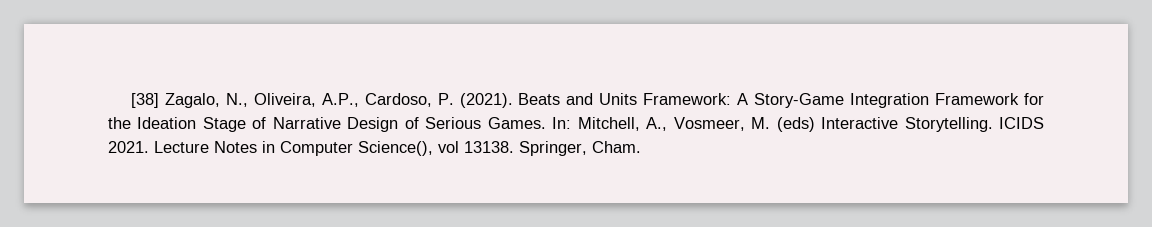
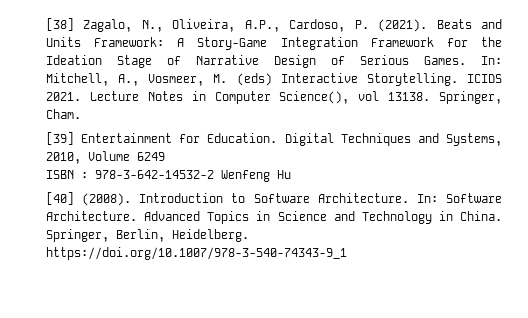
+ [39] Entertainment for Education. Digital Techniques and Systems, 2010, Volume 6249
+ ISBN : 978-3-642-14532-2 Wenfeng Hu
+ [40] (2008). Introduction to Software Architecture. In: Software Architecture. Advanced Topics in Science and Technology in China. Springer, Berlin, Heidelberg. https://doi.org/10.1007/978-3-540-74343-9_1

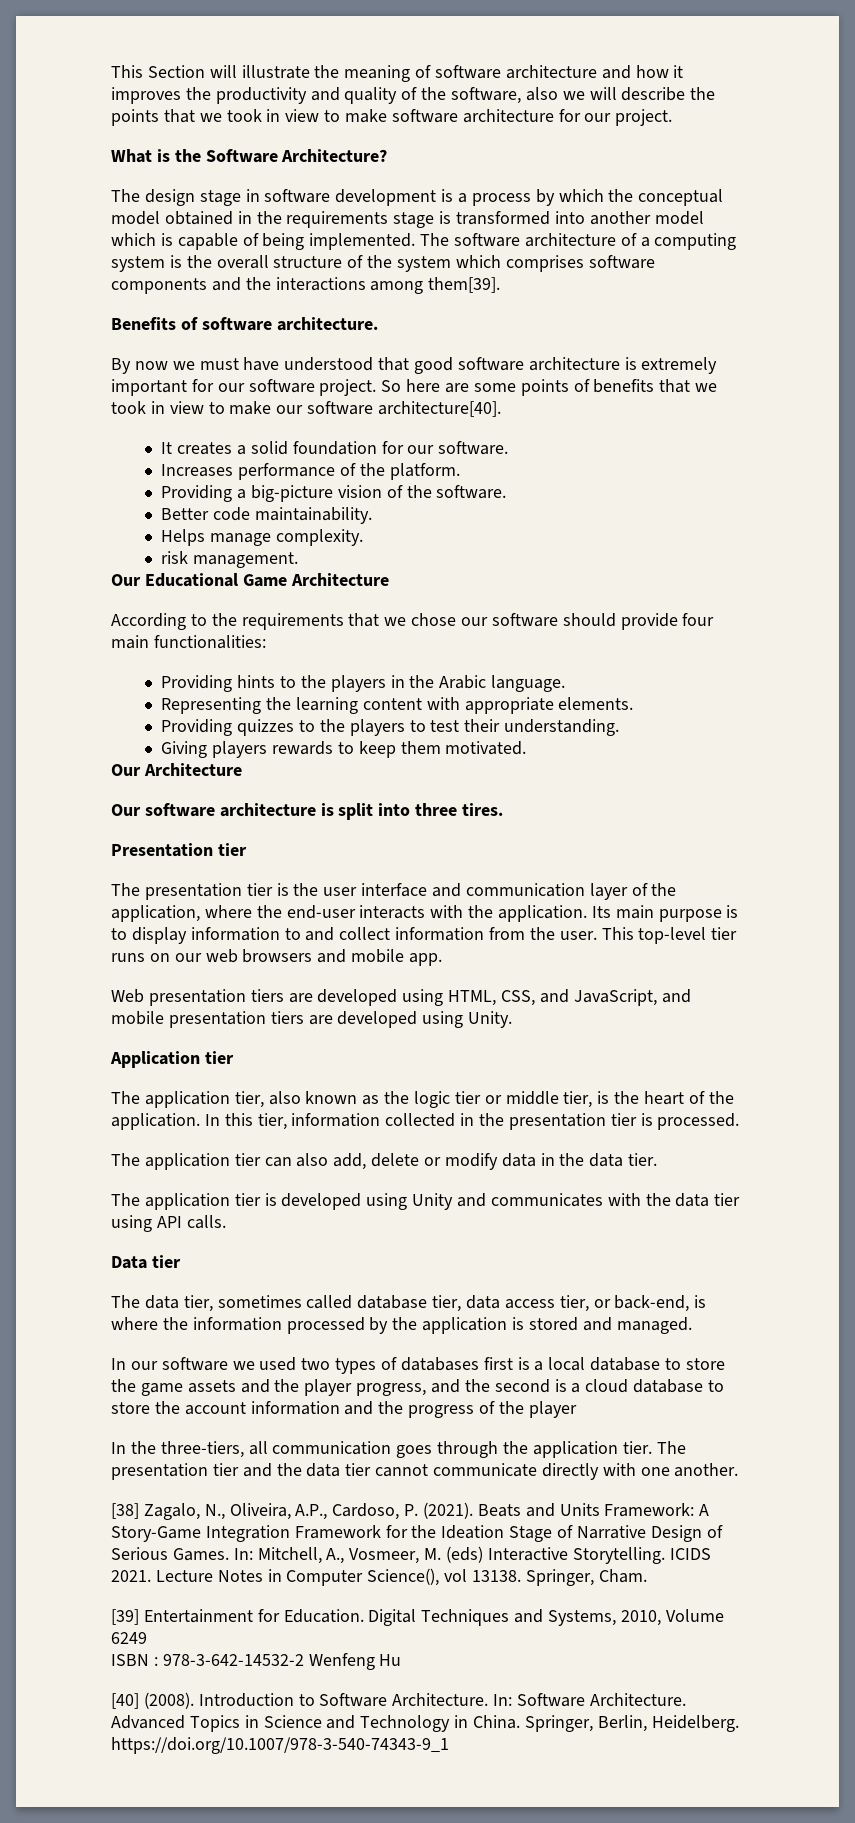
+ This Section will illustrate the meaning of software architecture and how it improves the productivity and quality of the software, also we will describe the points that we took in view to make software architecture for our project.
+ What is the Software Architecture?
+ The design stage in software development is a process by which the conceptual model obtained in the requirements stage is transformed into another model which is capable of being implemented. The software architecture of a computing system is the overall structure of the system which comprises software components and the interactions among them[39].
+ Benefits of software architecture.
+ By now we must have understood that good software architecture is extremely important for our software project. So here are some points of benefits that we took in view to make our software architecture[40].
+ It creates a solid foundation for our software.
+ Increases performance of the platform.
+ Providing a big-picture vision of the software.
+ Better code maintainability.
+ Helps manage complexity.
+ risk management.
+ Our Educational Game Architecture
+ According to the requirements that we chose our software should provide four main functionalities:
+ Providing hints to the players in the Arabic language.
+ Representing the learning content with appropriate elements.
+ Providing quizzes to the players to test their understanding.
+ Giving players rewards to keep them motivated.
+ Our Architecture
+ Our software architecture is split into three tires.
+ Presentation tier
+ The presentation tier is the user interface and communication layer of the application, where the end-user interacts with the application. Its main purpose is to display information to and collect information from the user. This top-level tier runs on our web browsers and mobile app.
+ Web presentation tiers are developed using HTML, CSS, and JavaScript, and mobile presentation tiers are developed using Unity.
+ Application tier
+ The application tier, also known as the logic tier or middle tier, is the heart of the application. In this tier, information collected in the presentation tier is processed.
+ The application tier can also add, delete or modify data in the data tier.
+ The application tier is developed using Unity and communicates with the data tier using API calls.
+ Data tier
+ The data tier, sometimes called database tier, data access tier, or back-end, is where the information processed by the application is stored and managed.
+ In our software we used two types of databases first is a local database to store the game assets and the player progress, and the second is a cloud database to store the account information and the progress of the player
+ In the three-tiers, all communication goes through the application tier. The presentation tier and the data tier cannot communicate directly with one another.

